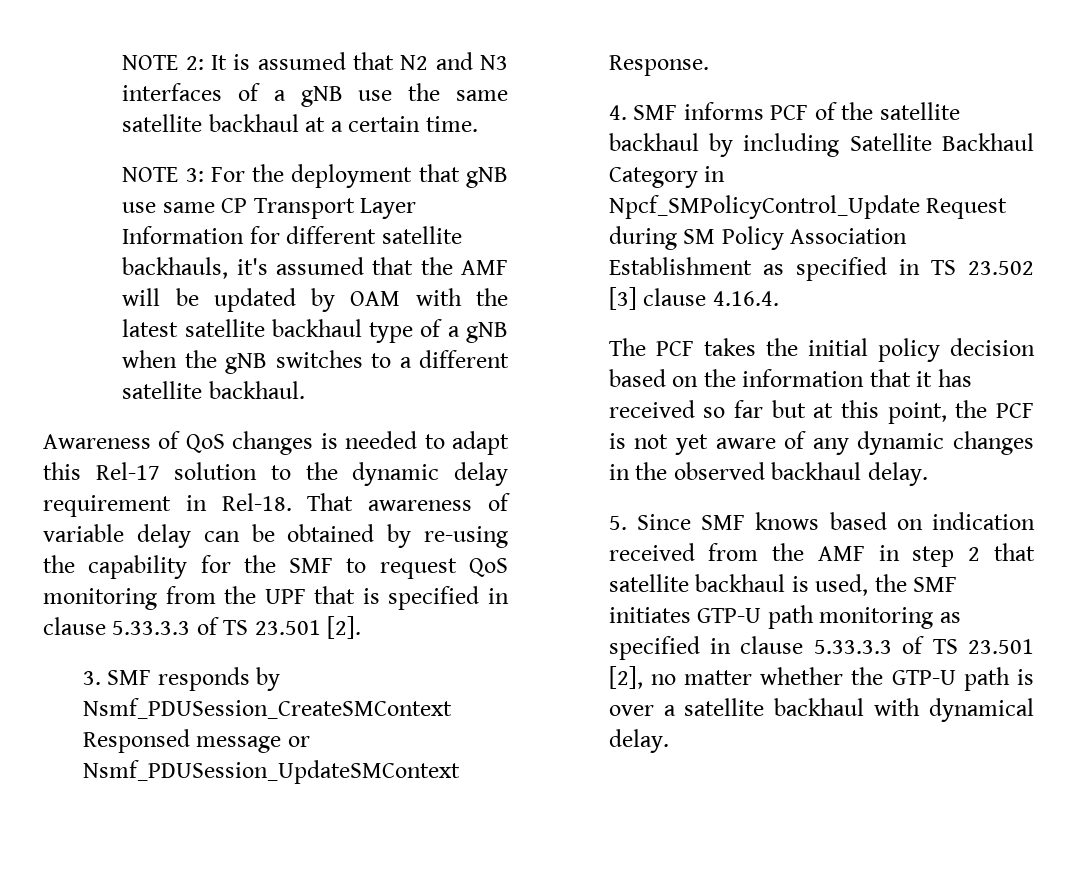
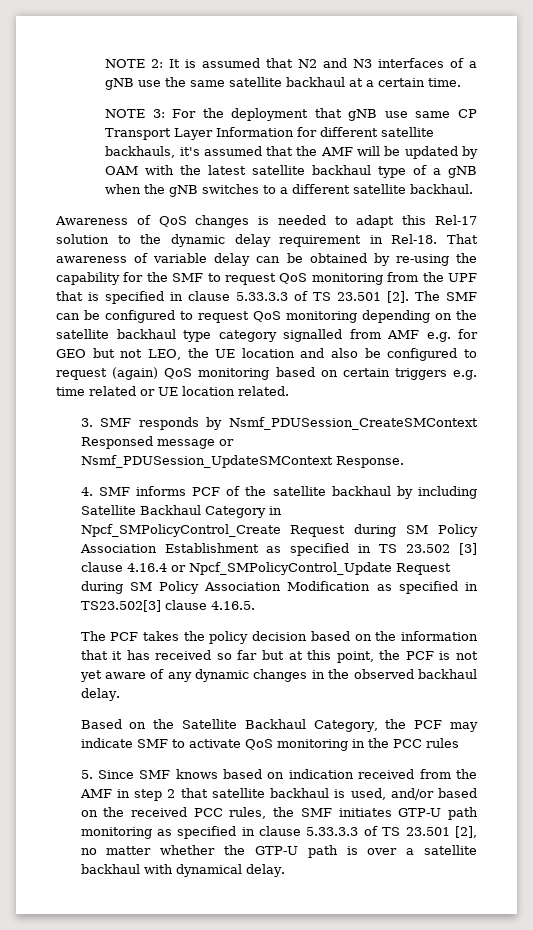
+ The SMF can be configured to request QoS monitoring depending on the satellite backhaul type category signalled from AMF e.g. for GEO but not LEO, the UE location and also be configured to request (again) QoS monitoring based on certain triggers e.g. time related or UE location related.
- 4. SMF informs PCF of the satellite backhaul by including Satellite Backhaul Category in Npcf_SMPolicyControl_Update Request during SM Policy Association Establishment as specified in TS 23.502 [3] clause 4.16.4.
+ 4. SMF informs PCF of the satellite backhaul by including Satellite Backhaul Category in Npcf_SMPolicyControl_Create Request during SM Policy Association Establishment as specified in TS 23.502 [3] clause 4.16.4 or Npcf_SMPolicyControl_Update Request during SM Policy Association Modification as specified in TS23.502[3] clause 4.16.5.
- The PCF takes the initial policy decision based on the information that it has received so far but at this point, the PCF is not yet aware of any dynamic changes in the observed backhaul delay.
+ The PCF takes the policy decision based on the information that it has received so far but at this point, the PCF is not yet aware of any dynamic changes in the observed backhaul delay.
+ Based on the Satellite Backhaul Category, the PCF may indicate SMF to activate QoS monitoring in the PCC rules
- 5. Since SMF knows based on indication received from the AMF in step 2 that satellite backhaul is used, the SMF initiates GTP-U path monitoring as specified in clause 5.33.3.3 of TS 23.501 [2], no matter whether the GTP-U path is over a satellite backhaul with dynamical delay.
+ 5. Since SMF knows based on indication received from the AMF in step 2 that satellite backhaul is used, and/or based on the received PCC rules, the SMF initiates GTP-U path monitoring as specified in clause 5.33.3.3 of TS 23.501 [2], no matter whether the GTP-U path is over a satellite backhaul with dynamical delay.

